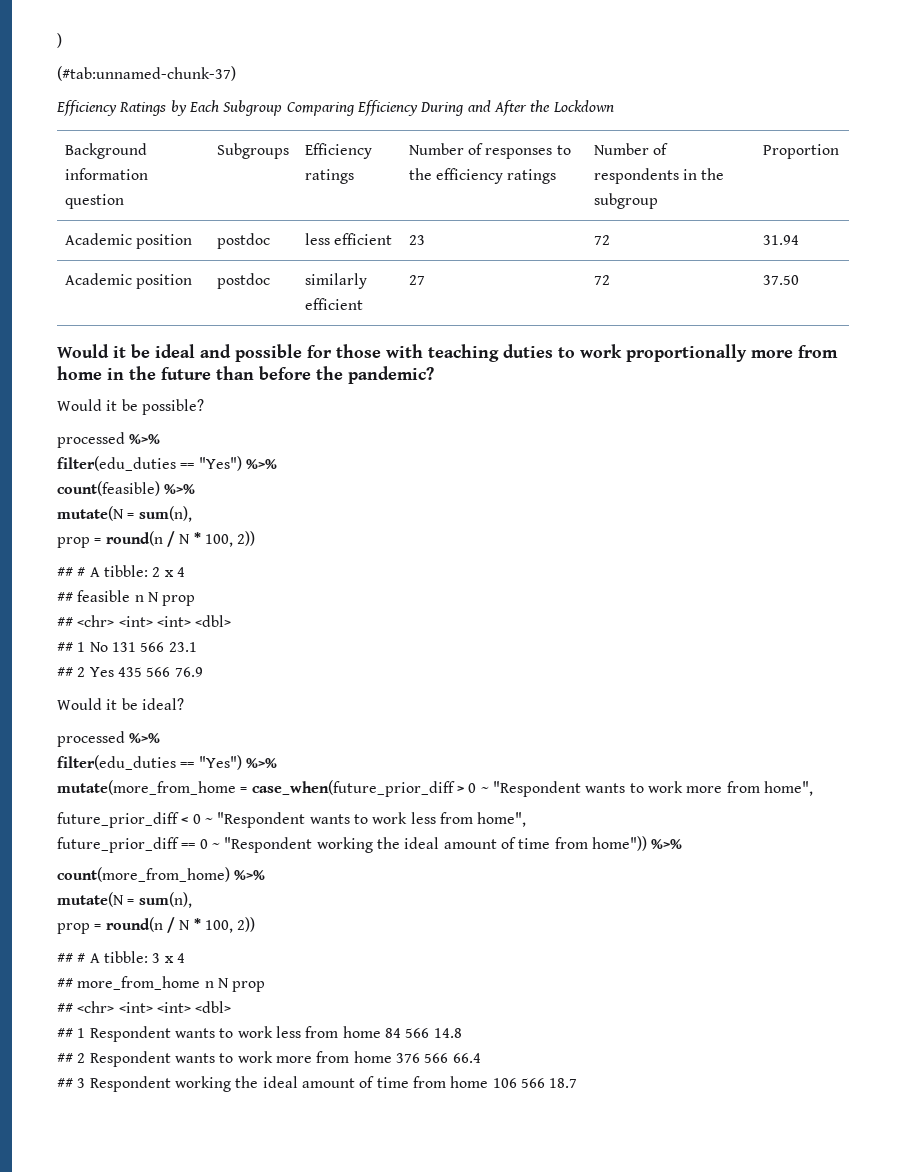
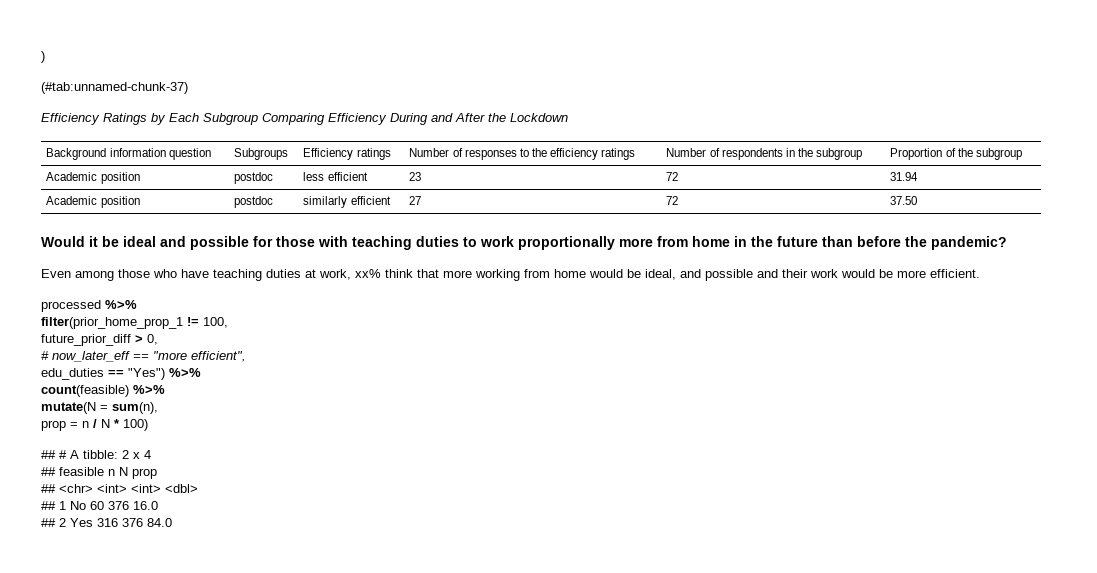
- Background information question | Subgroups | Efficiency ratings | Number of responses to the efficiency ratings | Number of respondents in the subgroup | Proportion
+ Background information question | Subgroups | Efficiency ratings | Number of responses to the efficiency ratings | Number of respondents in the subgroup | Proportion of the subgroup
- Would it be possible?
+ Even among those who have teaching duties at work, xx% think that more working from home would be ideal, and possible and their work would be more efficient.
  processed %>%
- filter(edu_duties == "Yes") %>%
+ filter(prior_home_prop_1 != 100,
+ future_prior_diff > 0,
+ # now_later_eff == "more efficient",
+ edu_duties == "Yes") %>%
  count(feasible) %>%
  mutate(N = sum(n),
- prop = round(n / N * 100, 2))
+ prop = n / N * 100)
- ## 1 No 131 566 23.1
+ ## 1 No 60 376 16.0
- ## 2 Yes 435 566 76.9
- Would it be ideal?
- processed %>%
- filter(edu_duties == "Yes") %>%
- mutate(more_from_home = case_when(future_prior_diff > 0 ~ "Respondent wants to work more from home",
- future_prior_diff < 0 ~ "Respondent wants to work less from home",
- future_prior_diff == 0 ~ "Respondent working the ideal amount of time from home")) %>%
- count(more_from_home) %>%
- mutate(N = sum(n),
- prop = round(n / N * 100, 2))
- ## # A tibble: 3 x 4
- ## more_from_home n N prop
- ## <chr> <int> <int> <dbl>
- ## 1 Respondent wants to work less from home 84 566 14.8
- ## 2 Respondent wants to work more from home 376 566 66.4
- ## 3 Respondent working the ideal amount of time from home 106 566 18.7
+ ## 2 Yes 316 376 84.0

